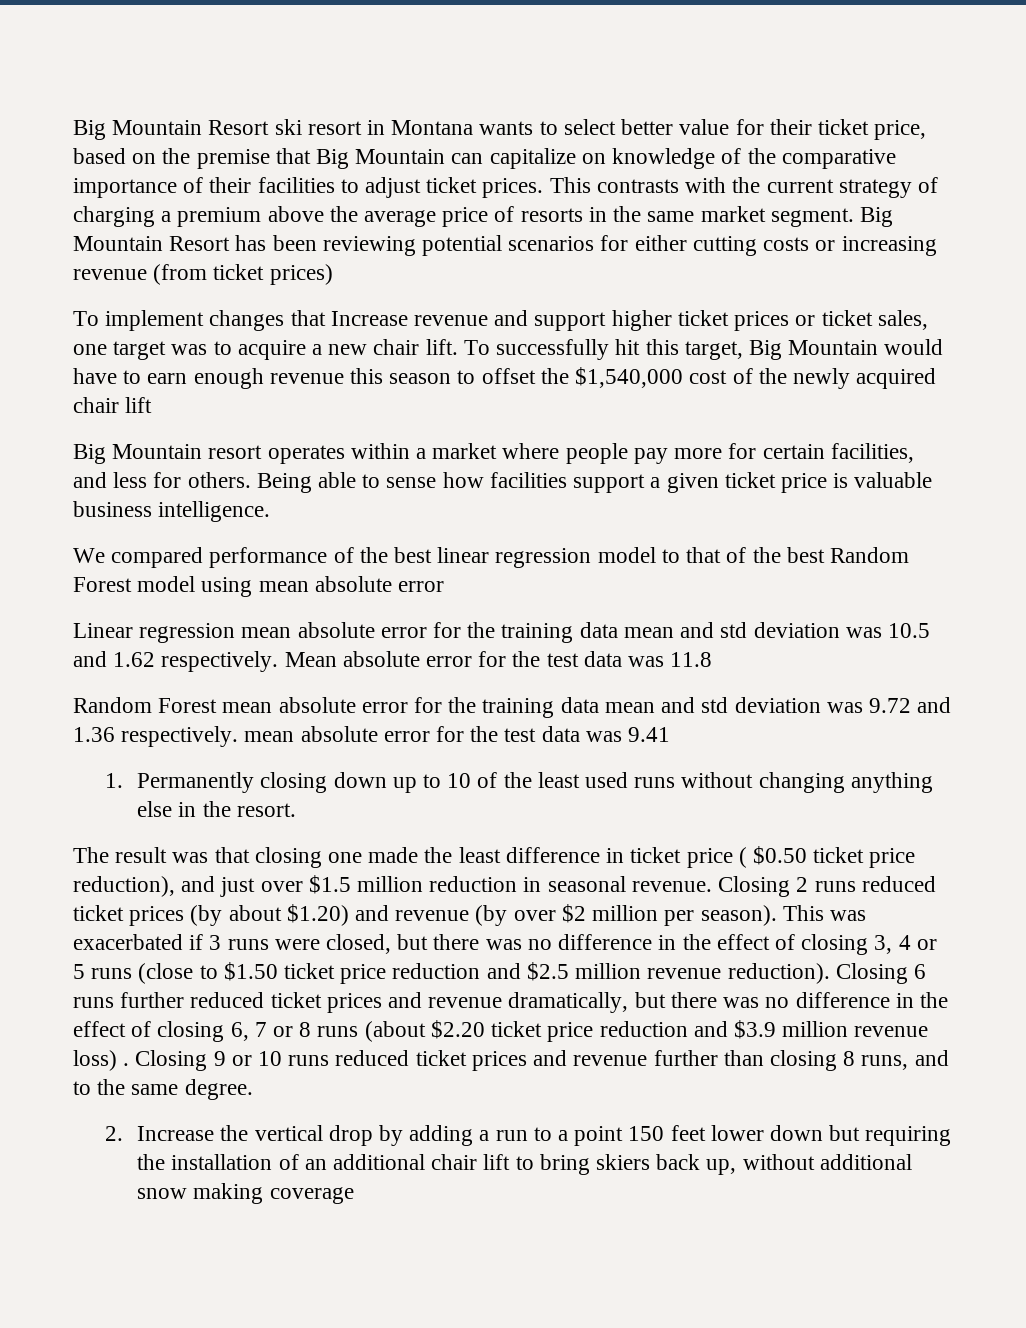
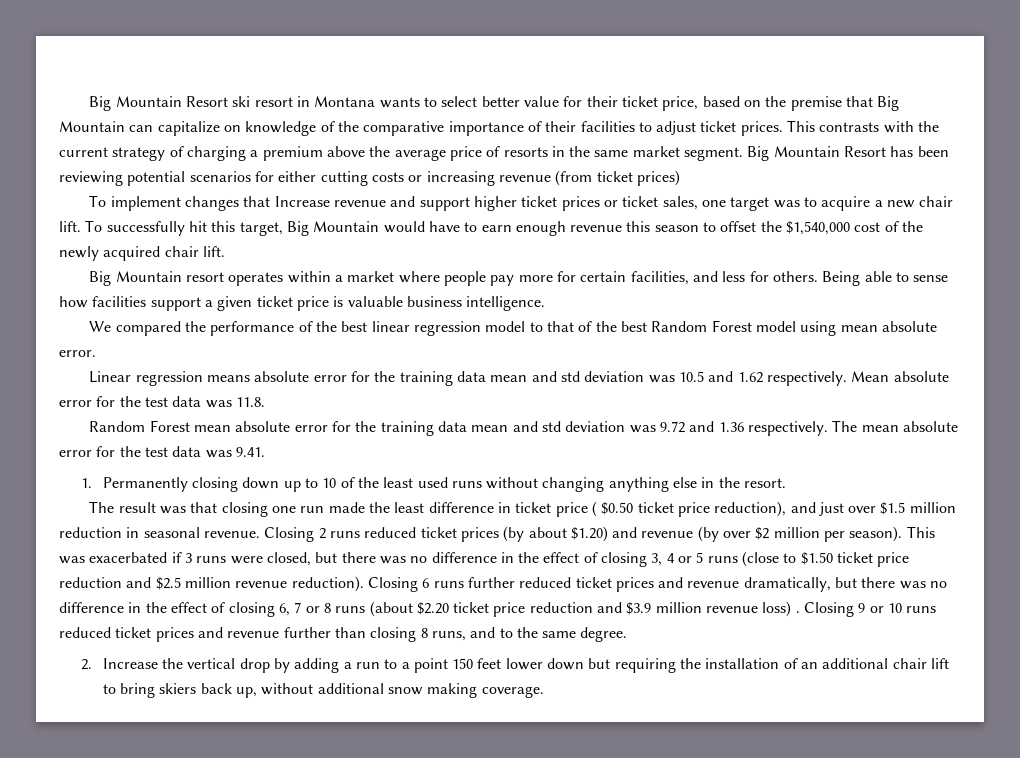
- To successfully hit this target, Big Mountain would have to earn enough revenue this season to offset the $1,540,000 cost of the newly acquired chair lift
+ To successfully hit this target, Big Mountain would have to earn enough revenue this season to offset the $1,540,000 cost of the newly acquired chair lift.
- We compared performance of the best linear regression model to that of the best Random Forest model using mean absolute error
+ We compared the performance of the best linear regression model to that of the best Random Forest model using mean absolute error.
- Linear regression mean absolute error for the training data mean and std deviation was 10.5 and 1.62 respectively.
+ Linear regression means absolute error for the training data mean and std deviation was 10.5 and 1.62 respectively.
- Mean absolute error for the test data was 11.8
+ Mean absolute error for the test data was 11.8.
- Random Forest mean absolute error for the training data mean and std deviation was 9.72 and 1.36 respectively. mean absolute error for the test data was 9.41
+ Random Forest mean absolute error for the training data mean and std deviation was 9.72 and 1.36 respectively. The mean absolute error for the test data was 9.41.
- The result was that closing one made the least difference in ticket price ( $0.50 ticket price reduction), and just over $1.5 million reduction in seasonal revenue.
+ The result was that closing one run made the least difference in ticket price ( $0.50 ticket price reduction), and just over $1.5 million reduction in seasonal revenue.
- 2. Increase the vertical drop by adding a run to a point 150 feet lower down but requiring the installation of an additional chair lift to bring skiers back up, without additional snow making coverage
+ 2. Increase the vertical drop by adding a run to a point 150 feet lower down but requiring the installation of an additional chair lift to bring skiers back up, without additional snow making coverage.

